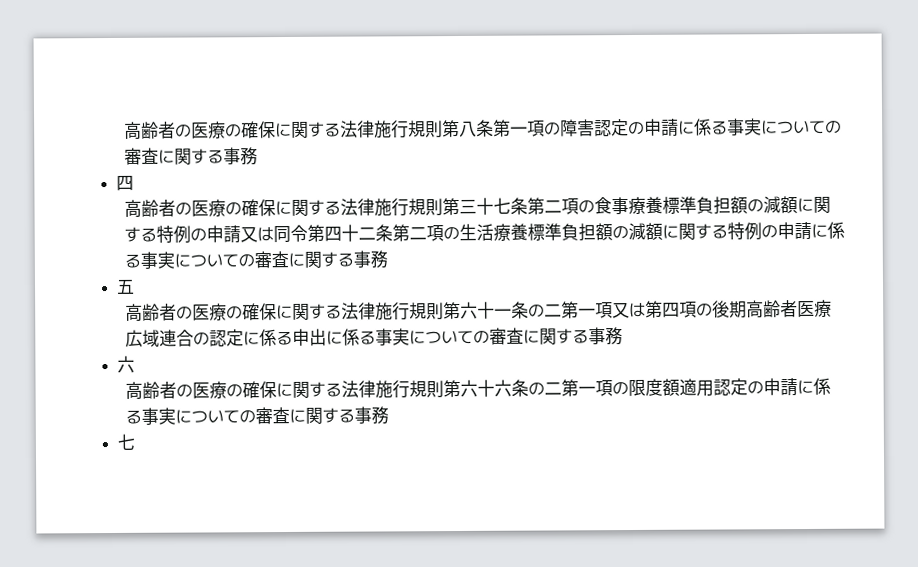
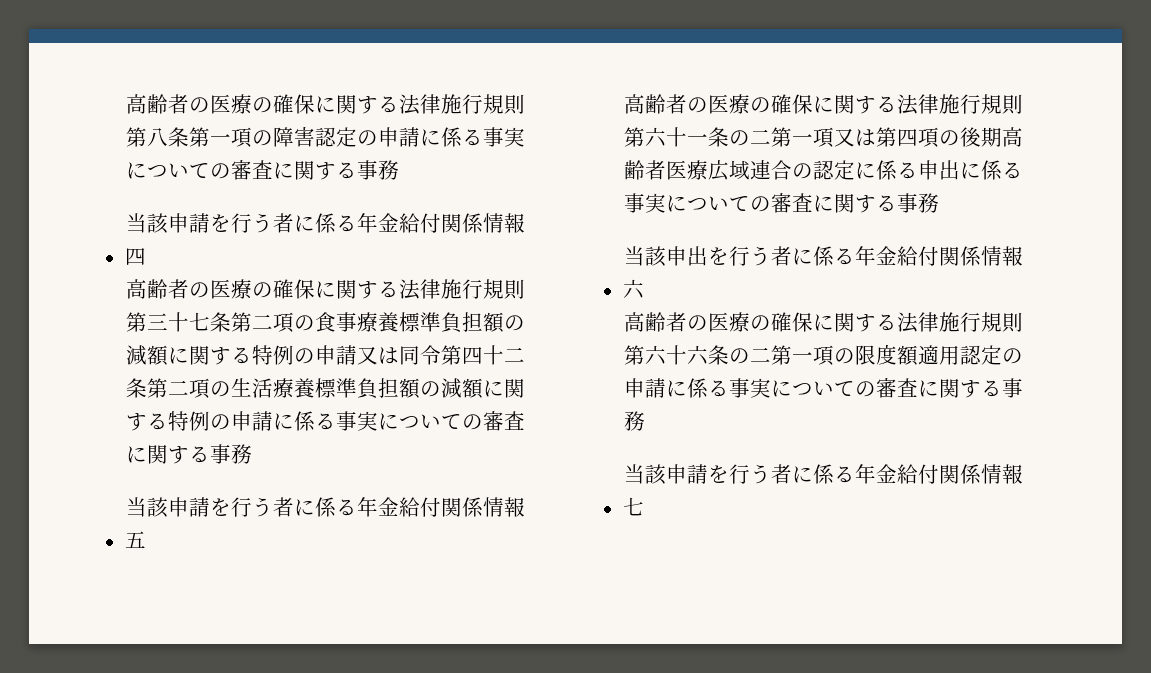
  高齢者の医療の確保に関する法律施行規則第八条第一項の障害認定の申請に係る事実についての審査に関する事務
+ 当該申請を行う者に係る年金給付関係情報
  高齢者の医療の確保に関する法律施行規則第三十七条第二項の食事療養標準負担額の減額に関する特例の申請又は同令第四十二条第二項の生活療養標準負担額の減額に関する特例の申請に係る事実についての審査に関する事務
+ 当該申請を行う者に係る年金給付関係情報
+ 当該申出を行う者に係る年金給付関係情報
  高齢者の医療の確保に関する法律施行規則第六十六条の二第一項の限度額適用認定の申請に係る事実についての審査に関する事務
+ 当該申請を行う者に係る年金給付関係情報

